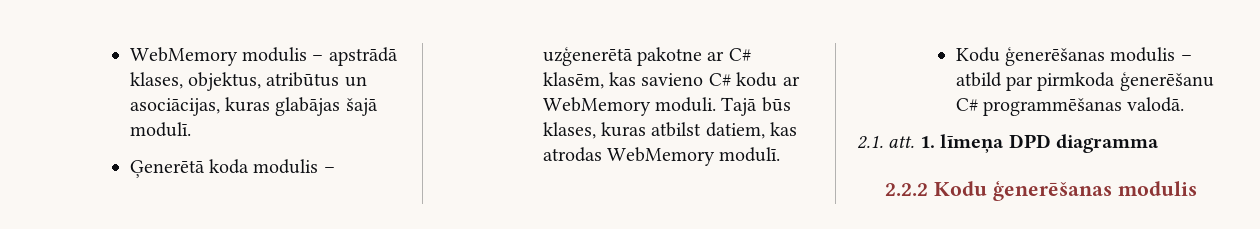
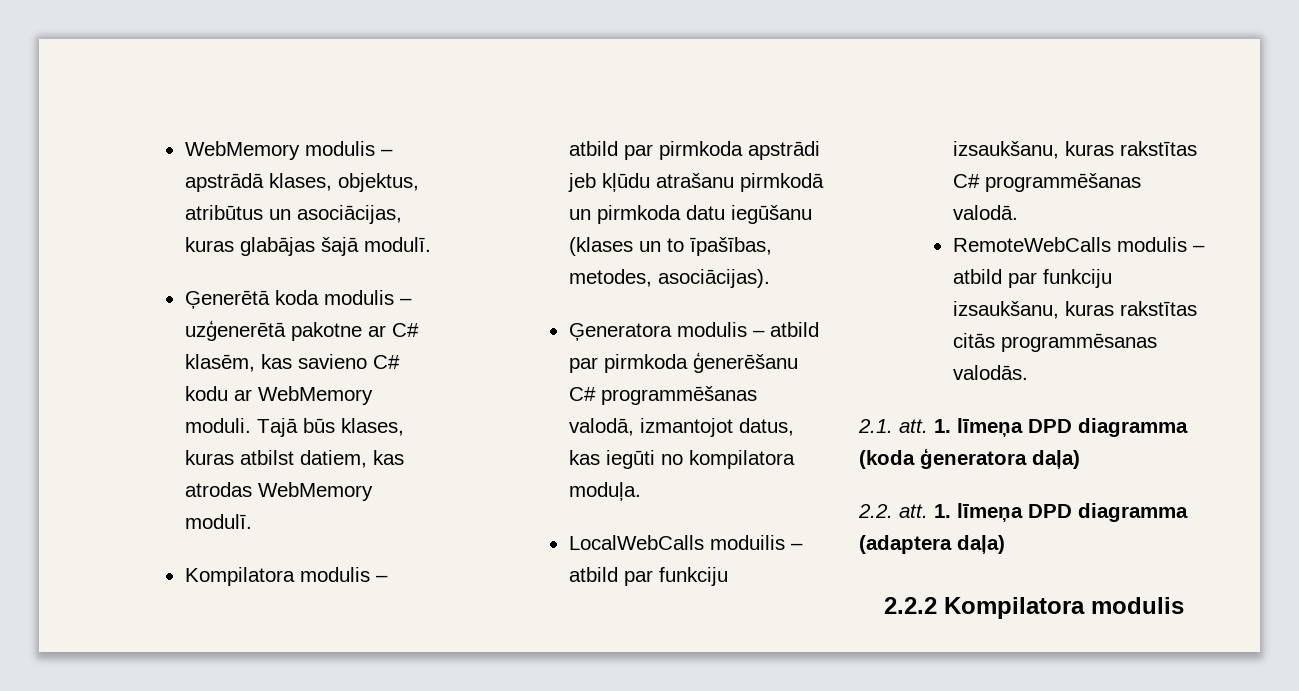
- Kodu ģenerēšanas modulis – atbild par pirmkoda ģenerēšanu C# programmēšanas valodā.
+ Kompilatora modulis – atbild par pirmkoda apstrādi jeb kļūdu atrašanu pirmkodā un pirmkoda datu iegūšanu (klases un to īpašības, metodes, asociācijas).
+ Ģeneratora modulis – atbild par pirmkoda ģenerēšanu C# programmēšanas valodā, izmantojot datus, kas iegūti no kompilatora moduļa.
+ LocalWebCalls moduilis – atbild par funkciju izsaukšanu, kuras rakstītas C# programmēšanas valodā.
+ RemoteWebCalls modulis – atbild par funkciju izsaukšanu, kuras rakstītas citās programmēsanas valodās.
- 1. līmeņa DPD diagramma
+ 1. līmeņa DPD diagramma (koda ģeneratora daļa)
+ 2.2. att. 1. līmeņa DPD diagramma (adaptera daļa)
- 2.2.2 Kodu ģenerēšanas modulis
+ 2.2.2 Kompilatora modulis

